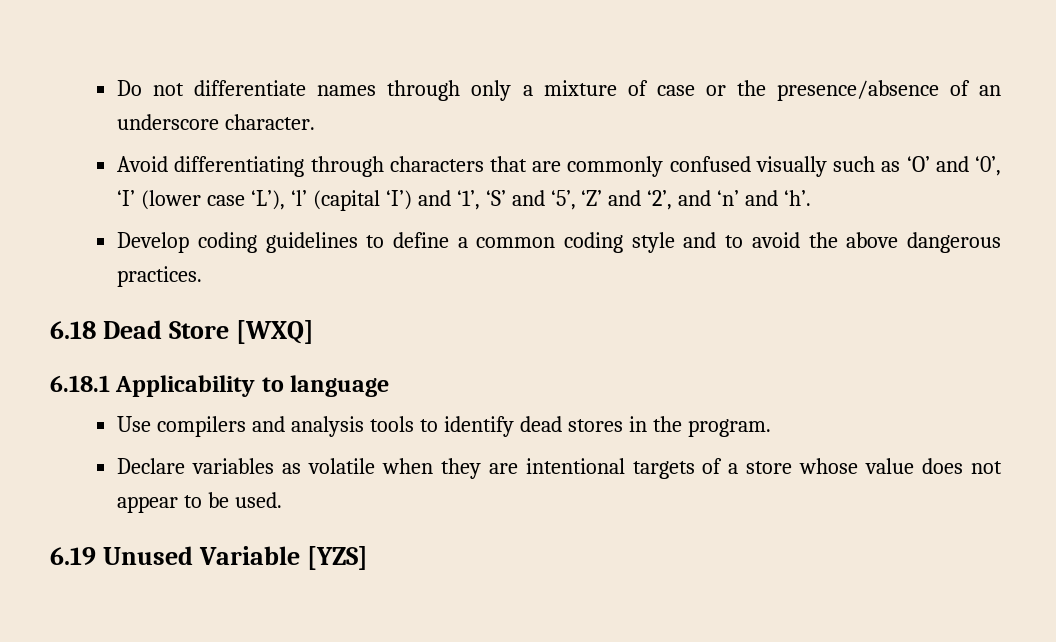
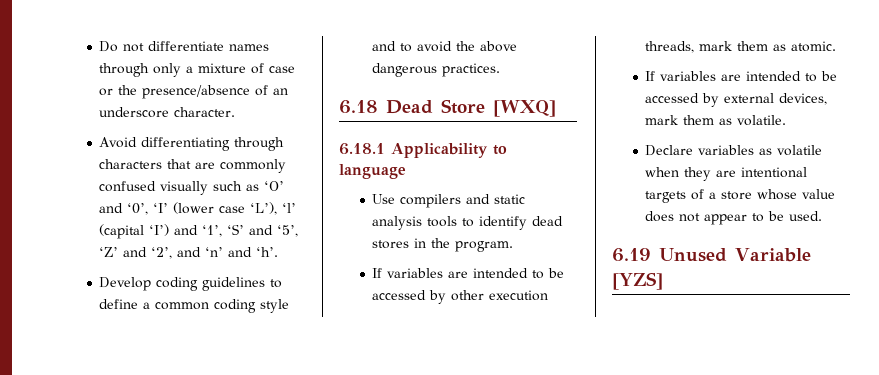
- Use compilers and analysis tools to identify dead stores in the program.
+ Use compilers and static analysis tools to identify dead stores in the program.
+ If variables are intended to be accessed by other execution threads, mark them as atomic.
+ If variables are intended to be accessed by external devices, mark them as volatile.

